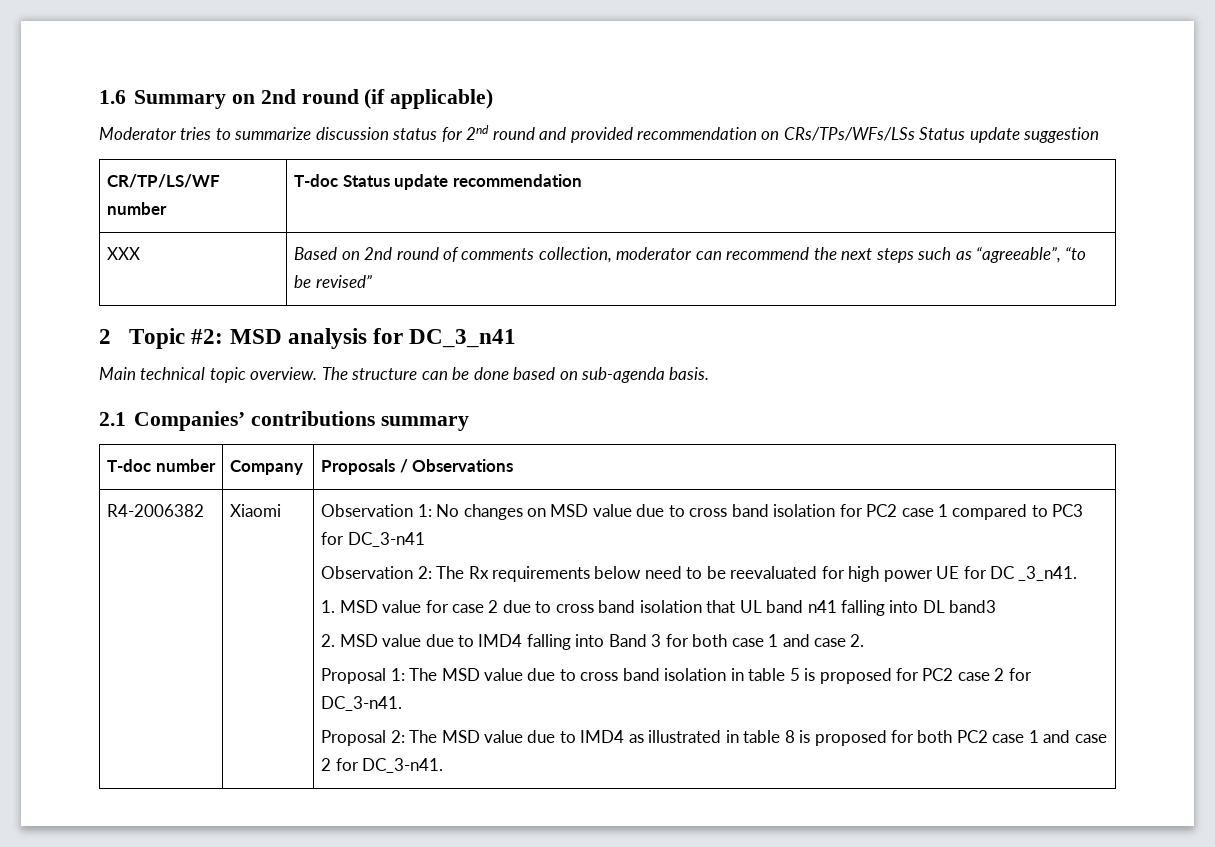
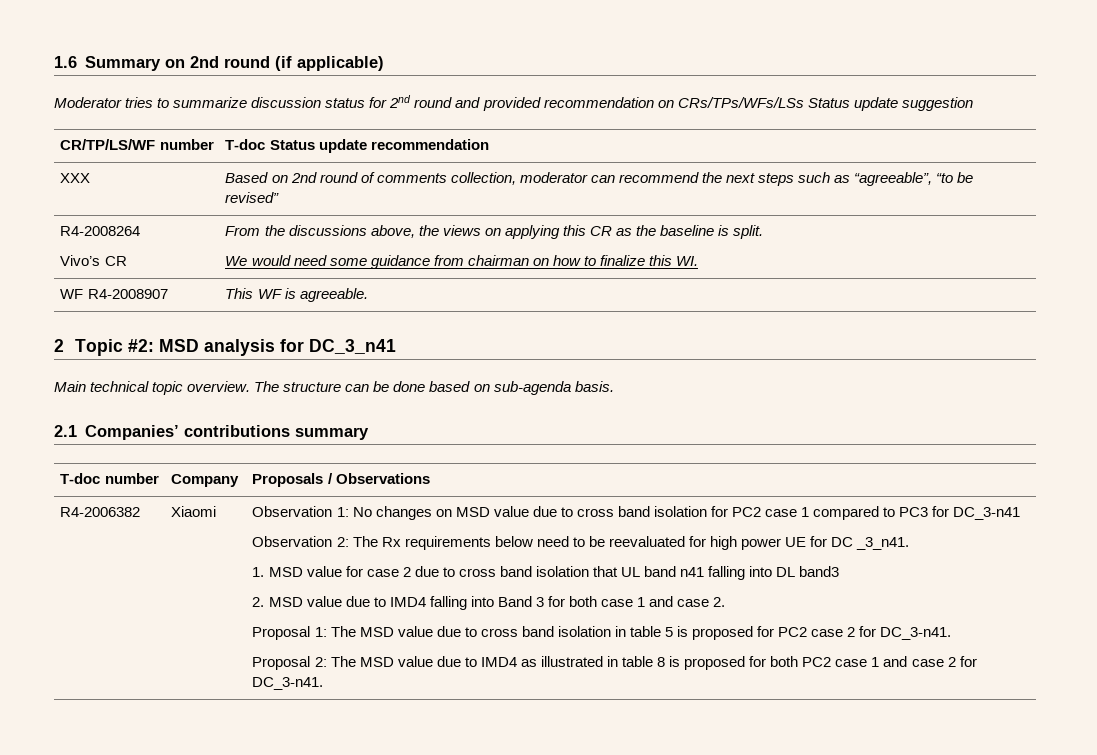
+ R4-2008264
+ Vivo’s CR | From the discussions above, the views on applying this CR as the baseline is split.
+ We would need some guidance from chairman on how to finalize this WI.
+ WF R4-2008907 | This WF is agreeable.

